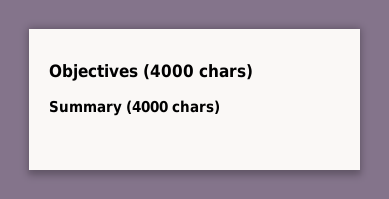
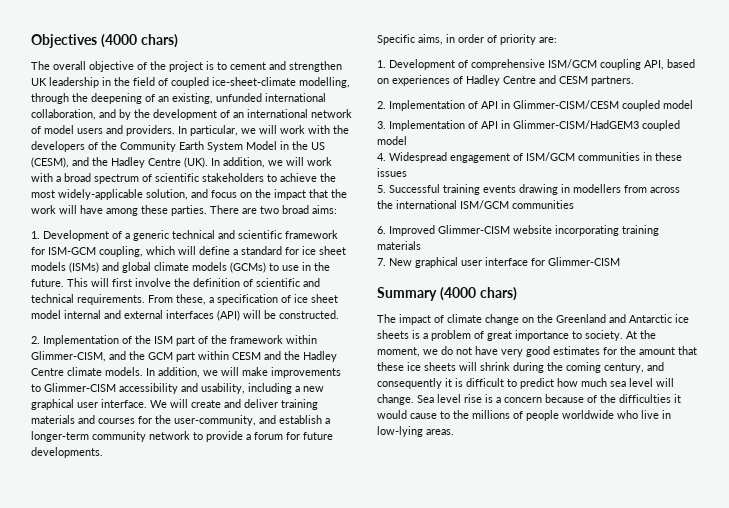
+ The overall objective of the project is to cement and strengthen UK leadership in the field of coupled ice-sheet-climate modelling, through the deepening of an existing, unfunded international collaboration, and by the development of an international network of model users and providers. In particular, we will work with the developers of the Community Earth System Model in the US (CESM), and the Hadley Centre (UK). In addition, we will work with a broad spectrum of scientific stakeholders to achieve the most widely-applicable solution, and focus on the impact that the work will have among these parties. There are two broad aims:
+ 1. Development of a generic technical and scientific framework for ISM-GCM coupling, which will define a standard for ice sheet models (ISMs) and global climate models (GCMs) to use in the future. This will first involve the definition of scientific and technical requirements. From these, a specification of ice sheet model internal and external interfaces (API) will be constructed.
+ 2. Implementation of the ISM part of the framework within Glimmer-CISM, and the GCM part within CESM and the Hadley Centre climate models. In addition, we will make improvements to Glimmer-CISM accessibility and usability, including a new graphical user interface. We will create and deliver training materials and courses for the user-community, and establish a longer-term community network to provide a forum for future developments.
+ Specific aims, in order of priority are:
+ 1. Development of comprehensive ISM/GCM coupling API, based on experiences of Hadley Centre and CESM partners.
+ 2. Implementation of API in Glimmer-CISM/CESM coupled model
+ 3. Implementation of API in Glimmer-CISM/HadGEM3 coupled model
+ 4. Widespread engagement of ISM/GCM communities in these issues
+ 5. Successful training events drawing in modellers from across the international ISM/GCM communities
+ 6. Improved Glimmer-CISM website incorporating training materials
+ 7. New graphical user interface for Glimmer-CISM
  Summary (4000 chars)
+ The impact of climate change on the Greenland and Antarctic ice sheets is a problem of great importance to society. At the moment, we do not have very good estimates for the amount that these ice sheets will shrink during the coming century, and consequently it is difficult to predict how much sea level will change. Sea level rise is a concern because of the difficulties it would cause to the millions of people worldwide who live in low-lying areas.

